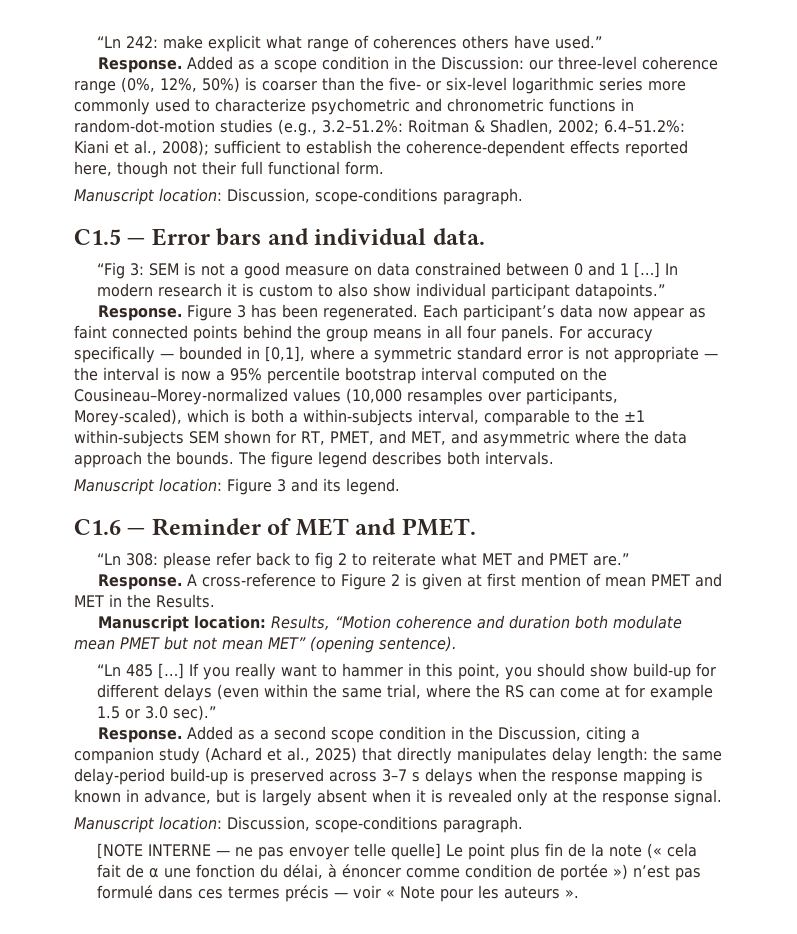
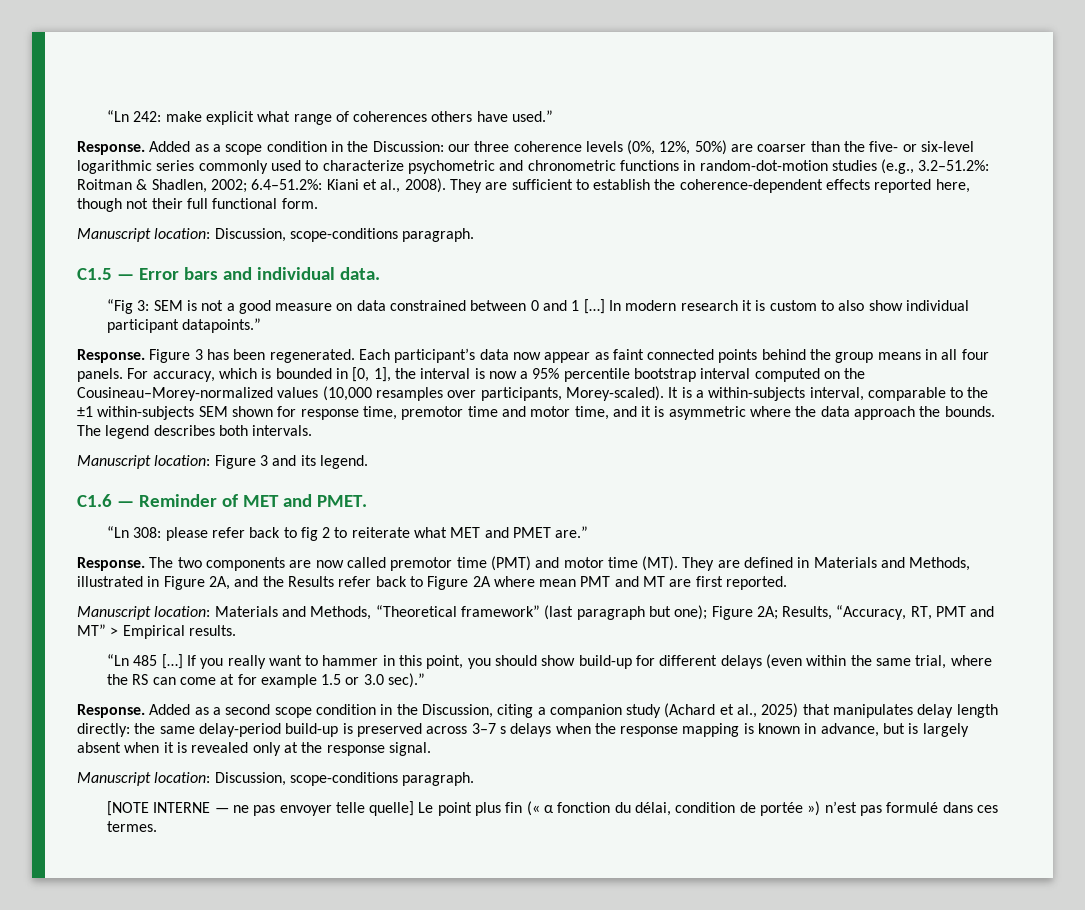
- Added as a scope condition in the Discussion: our three-level coherence range (0%, 12%, 50%) is coarser than the five- or six-level logarithmic series more commonly used to characterize psychometric and chronometric functions in random-dot-motion studies (e.g., 3.2–51.2%: Roitman & Shadlen, 2002; 6.4–51.2%: Kiani et al., 2008); sufficient to establish the coherence-dependent effects reported here, though not their full functional form.
+ Added as a scope condition in the Discussion: our three coherence levels (0%, 12%, 50%) are coarser than the five- or six-level logarithmic series commonly used to characterize psychometric and chronometric functions in random-dot-motion studies (e.g., 3.2–51.2%: Roitman & Shadlen, 2002; 6.4–51.2%: Kiani et al., 2008). They are sufficient to establish the coherence-dependent effects reported here, though not their full functional form.
- For accuracy specifically — bounded in [0,1], where a symmetric standard error is not appropriate — the interval is now a 95% percentile bootstrap interval computed on the Cousineau–Morey-normalized values (10,000 resamples over participants, Morey-scaled), which is both a within-subjects interval, comparable to the ±1 within-subjects SEM shown for RT, PMET, and MET, and asymmetric where the data approach the bounds.
+ For accuracy, which is bounded in [0, 1], the interval is now a 95% percentile bootstrap interval computed on the Cousineau–Morey-normalized values (10,000 resamples over participants, Morey-scaled). It is a within-subjects interval, comparable to the ±1 within-subjects SEM shown for response time, premotor time and motor time, and it is asymmetric where the data approach the bounds.
- The figure legend describes both intervals.
+ The legend describes both intervals.
- A cross-reference to Figure 2 is given at first mention of mean PMET and MET in the Results.
- Manuscript location: Results, “Motion coherence and duration both modulate mean PMET but not mean MET” (opening sentence).
+ The two components are now called premotor time (PMT) and motor time (MT). They are defined in Materials and Methods, illustrated in Figure 2A, and the Results refer back to Figure 2A where mean PMT and MT are first reported.
+ Manuscript location: Materials and Methods, “Theoretical framework” (last paragraph but one); Figure 2A; Results, “Accuracy, RT, PMT and MT” > Empirical results.
- Added as a second scope condition in the Discussion, citing a companion study (Achard et al., 2025) that directly manipulates delay length: the same delay-period build-up is preserved across 3–7 s delays when the response mapping is known in advance, but is largely absent when it is revealed only at the response signal.
+ Added as a second scope condition in the Discussion, citing a companion study (Achard et al., 2025) that manipulates delay length directly: the same delay-period build-up is preserved across 3–7 s delays when the response mapping is known in advance, but is largely absent when it is revealed only at the response signal.
- [NOTE INTERNE — ne pas envoyer telle quelle] Le point plus fin de la note (« cela fait de α une fonction du délai, à énoncer comme condition de portée ») n’est pas formulé dans ces termes précis — voir « Note pour les auteurs ».
+ [NOTE INTERNE — ne pas envoyer telle quelle] Le point plus fin (« α fonction du délai, condition de portée ») n’est pas formulé dans ces termes.

